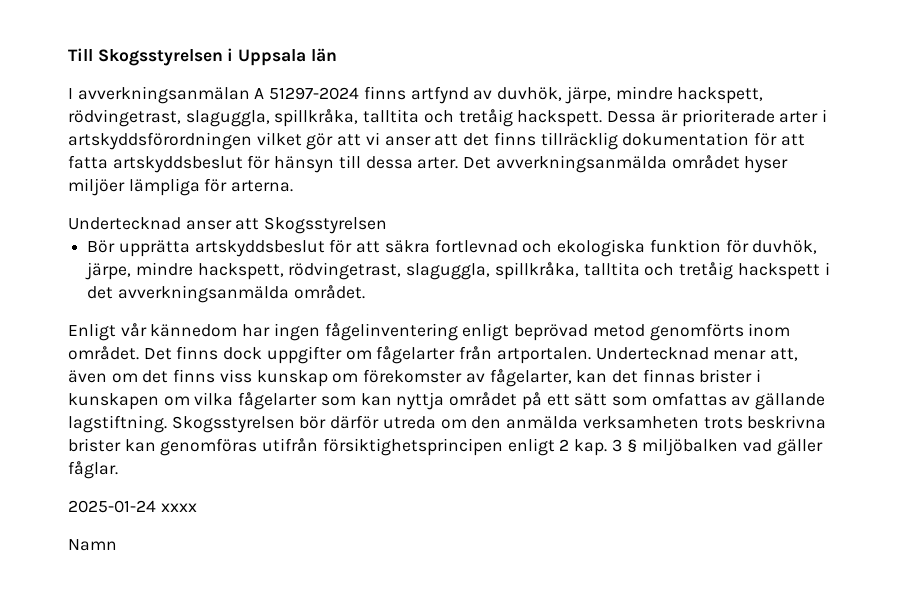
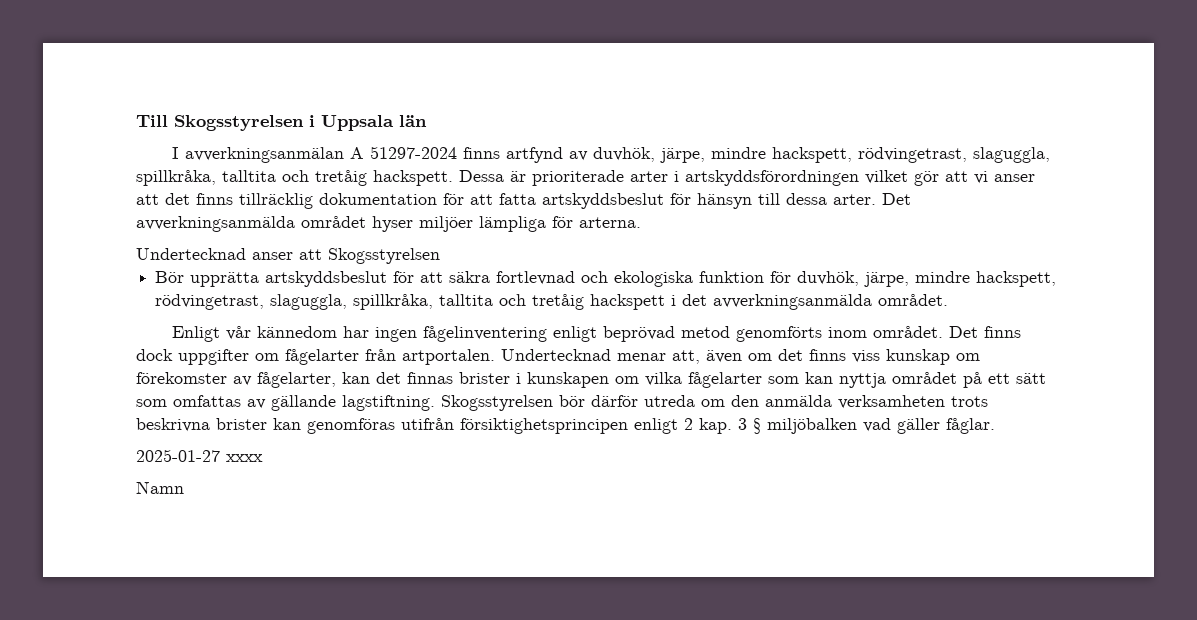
- 2025-01-24 xxxx
+ 2025-01-27 xxxx

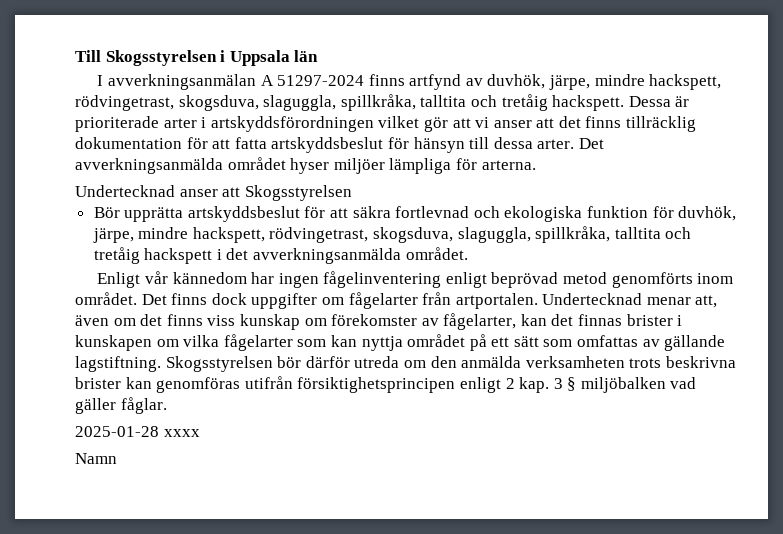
- I avverkningsanmälan A 51297-2024 finns artfynd av duvhök, järpe, mindre hackspett, rödvingetrast, slaguggla, spillkråka, talltita och tretåig hackspett.
+ I avverkningsanmälan A 51297-2024 finns artfynd av duvhök, järpe, mindre hackspett, rödvingetrast, skogsduva, slaguggla, spillkråka, talltita och tretåig hackspett.
- Bör upprätta artskyddsbeslut för att säkra fortlevnad och ekologiska funktion för duvhök, järpe, mindre hackspett, rödvingetrast, slaguggla, spillkråka, talltita och tretåig hackspett i det avverkningsanmälda området.
+ Bör upprätta artskyddsbeslut för att säkra fortlevnad och ekologiska funktion för duvhök, järpe, mindre hackspett, rödvingetrast, skogsduva, slaguggla, spillkråka, talltita och tretåig hackspett i det avverkningsanmälda området.
- 2025-01-27 xxxx
+ 2025-01-28 xxxx

